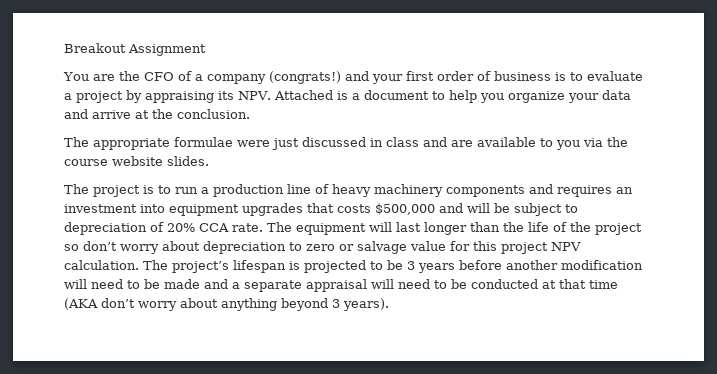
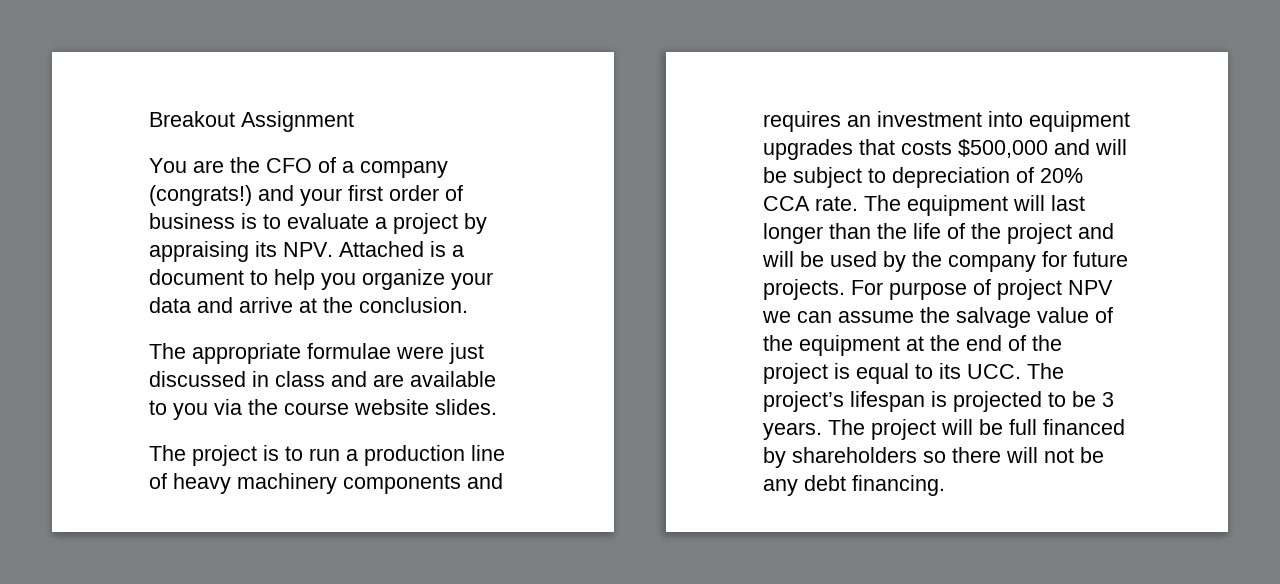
- The equipment will last longer than the life of the project so don’t worry about depreciation to zero or salvage value for this project NPV calculation. The project’s lifespan is projected to be 3 years before another modification will need to be made and a separate appraisal will need to be conducted at that time (AKA don’t worry about anything beyond 3 years).
+ The equipment will last longer than the life of the project and will be used by the company for future projects. For purpose of project NPV we can assume the salvage value of the equipment at the end of the project is equal to its UCC. The project’s lifespan is projected to be 3 years. The project will be full financed by shareholders so there will not be any debt financing.

